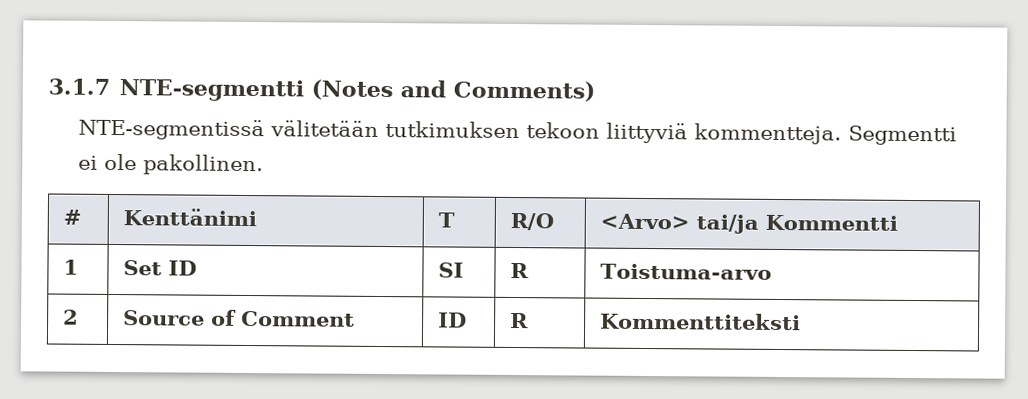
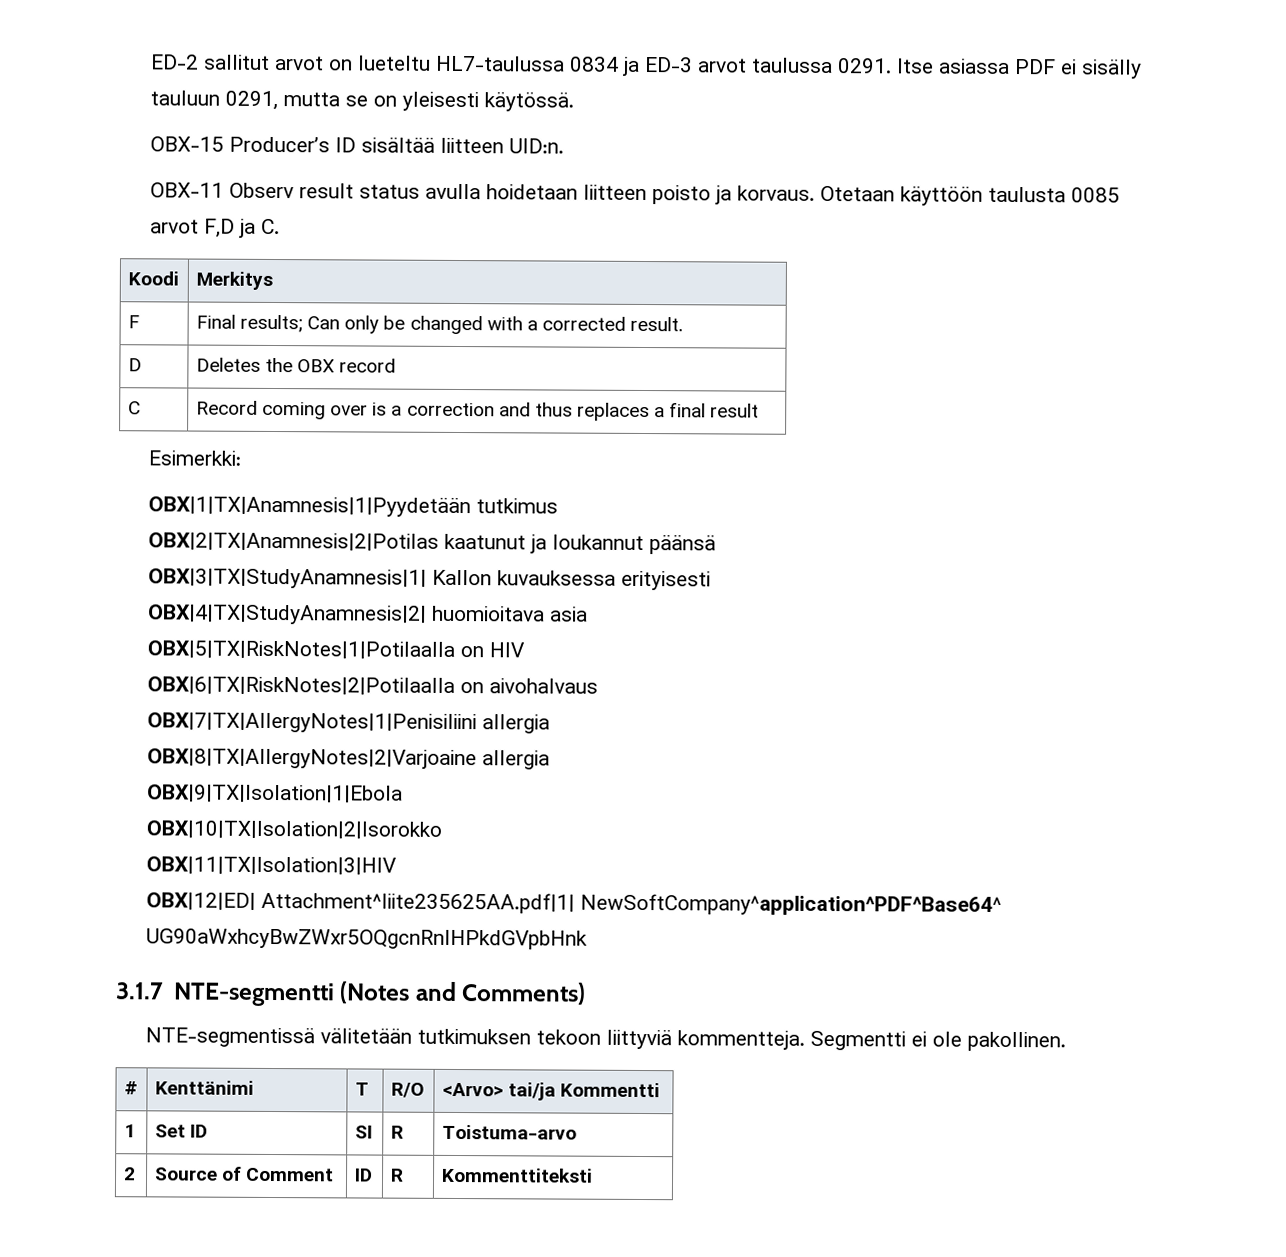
+ ED-2 sallitut arvot on lueteltu HL7-taulussa 0834 ja ED-3 arvot taulussa 0291. Itse asiassa PDF ei sisälly tauluun 0291, mutta se on yleisesti käytössä.
+ OBX-15 Producer’s ID sisältää liitteen UID:n.
+ OBX-11 Observ result status avulla hoidetaan liitteen poisto ja korvaus. Otetaan käyttöön taulusta 0085 arvot F,D ja C.
+ Koodi | Merkitys
+ F | Final results; Can only be changed with a corrected result.
+ D | Deletes the OBX record
+ C | Record coming over is a correction and thus replaces a final result
+ Esimerkki:
+ OBX|1|TX|Anamnesis|1|Pyydetään tutkimus
+ OBX|2|TX|Anamnesis|2|Potilas kaatunut ja loukannut päänsä
+ OBX|3|TX|StudyAnamnesis|1| Kallon kuvauksessa erityisesti
+ OBX|4|TX|StudyAnamnesis|2| huomioitava asia
+ OBX|5|TX|RiskNotes|1|Potilaalla on HIV
+ OBX|6|TX|RiskNotes|2|Potilaalla on aivohalvaus
+ OBX|7|TX|AllergyNotes|1|Penisiliini allergia
+ OBX|8|TX|AllergyNotes|2|Varjoaine allergia
+ OBX|9|TX|Isolation|1|Ebola
+ OBX|10|TX|Isolation|2|Isorokko
+ OBX|11|TX|Isolation|3|HIV
+ OBX|12|ED| Attachment^liite235625AA.pdf|1| NewSoftCompany^application^PDF^Base64^ UG90aWxhcyBwZWxr5OQgcnRnIHPkdGVpbHnk

